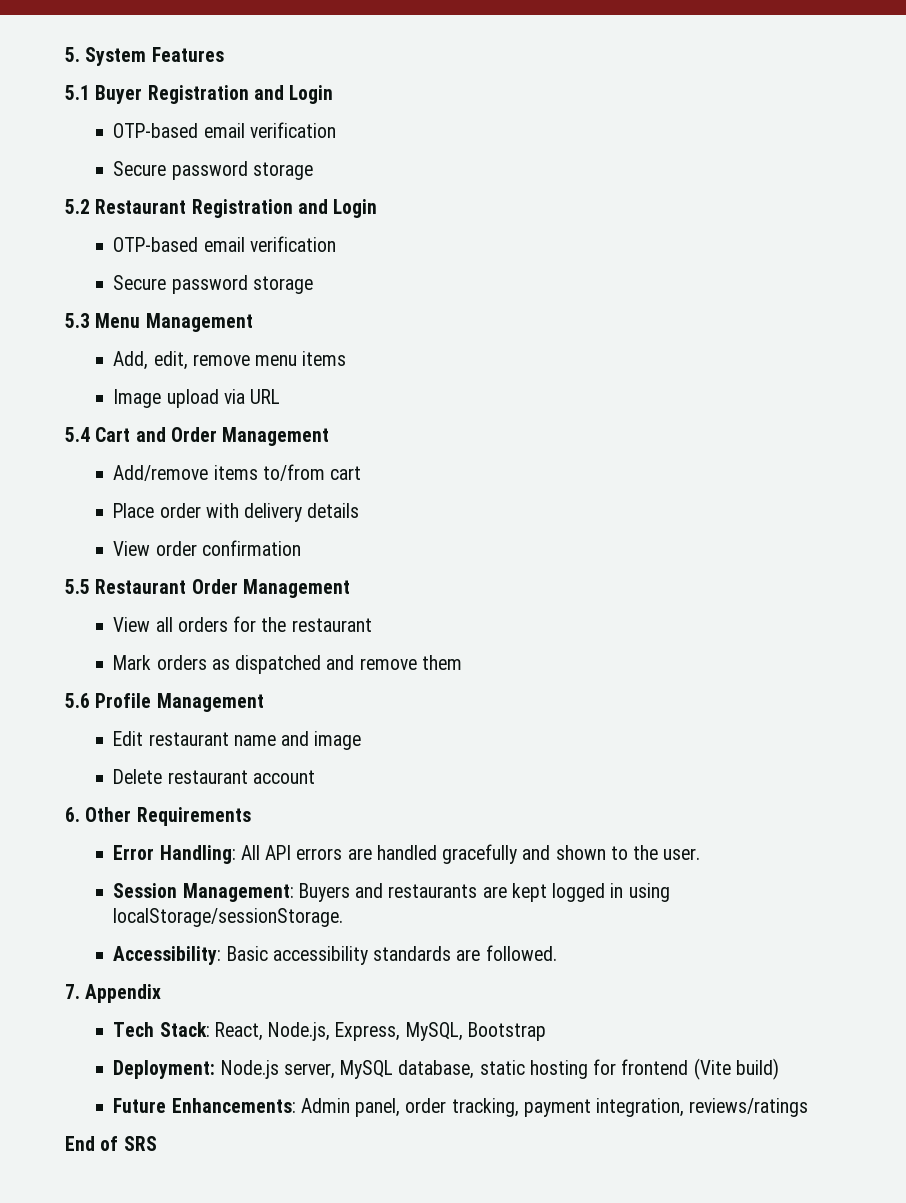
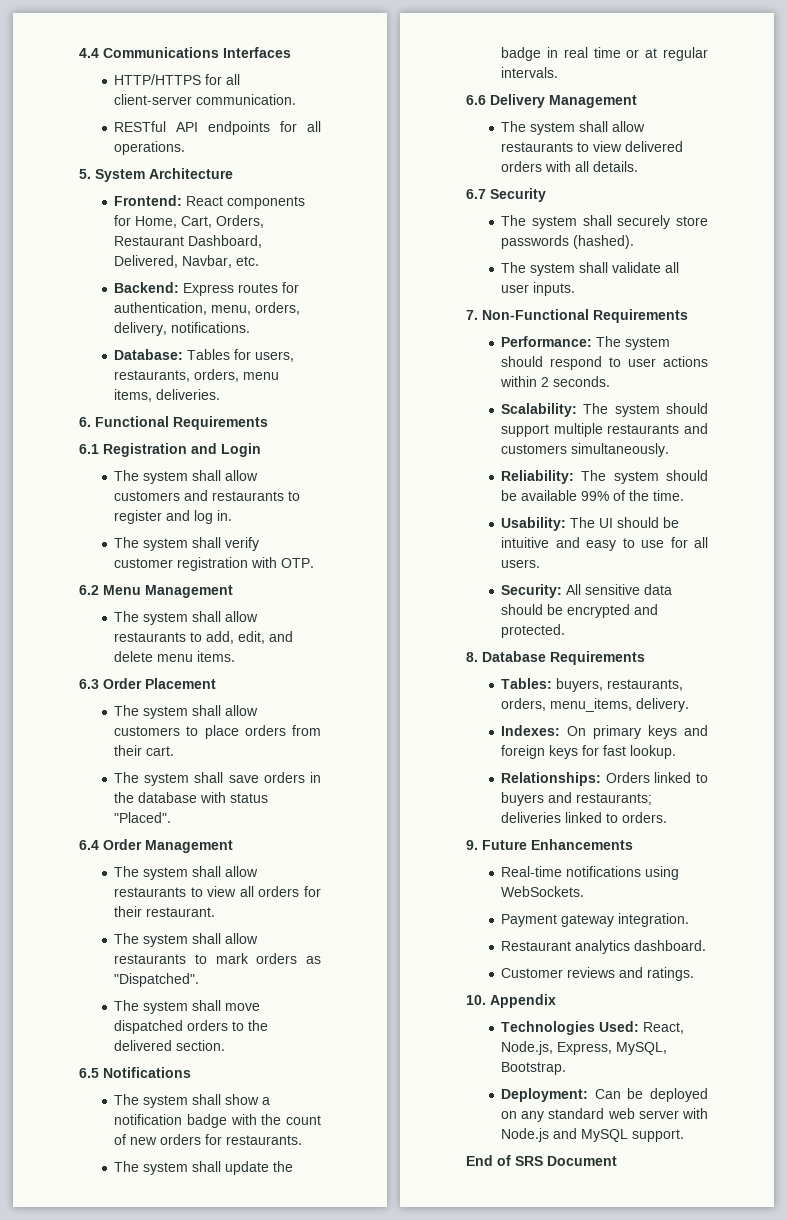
- 5. System Features
- 5.1 Buyer Registration and Login
- OTP-based email verification
- Secure password storage
- 5.2 Restaurant Registration and Login
- OTP-based email verification
- Secure password storage
- 5.3 Menu Management
- Add, edit, remove menu items
- Image upload via URL
- 5.4 Cart and Order Management
- Add/remove items to/from cart
- Place order with delivery details
- View order confirmation
- 5.5 Restaurant Order Management
- View all orders for the restaurant
- Mark orders as dispatched and remove them
- 5.6 Profile Management
- Edit restaurant name and image
- Delete restaurant account
- 6. Other Requirements
- Error Handling: All API errors are handled gracefully and shown to the user.
- Session Management: Buyers and restaurants are kept logged in using localStorage/sessionStorage.
- Accessibility: Basic accessibility standards are followed.
- 7. Appendix
+ 4.4 Communications Interfaces
+ HTTP/HTTPS for all client-server communication.
+ RESTful API endpoints for all operations.
+ 5. System Architecture
+ Frontend: React components for Home, Cart, Orders, Restaurant Dashboard, Delivered, Navbar, etc.
+ Backend: Express routes for authentication, menu, orders, delivery, notifications.
+ Database: Tables for users, restaurants, orders, menu items, deliveries.
+ 6. Functional Requirements
+ 6.1 Registration and Login
+ The system shall allow customers and restaurants to register and log in.
+ The system shall verify customer registration with OTP.
+ 6.2 Menu Management
+ The system shall allow restaurants to add, edit, and delete menu items.
+ 6.3 Order Placement
+ The system shall allow customers to place orders from their cart.
+ The system shall save orders in the database with status "Placed".
+ 6.4 Order Management
+ The system shall allow restaurants to view all orders for their restaurant.
+ The system shall allow restaurants to mark orders as "Dispatched".
+ The system shall move dispatched orders to the delivered section.
+ 6.5 Notifications
+ The system shall show a notification badge with the count of new orders for restaurants.
+ The system shall update the badge in real time or at regular intervals.
+ 6.6 Delivery Management
+ The system shall allow restaurants to view delivered orders with all details.
+ 6.7 Security
+ The system shall securely store passwords (hashed).
+ The system shall validate all user inputs.
+ 7. Non-Functional Requirements
+ Performance: The system should respond to user actions within 2 seconds.
+ Scalability: The system should support multiple restaurants and customers simultaneously.
+ Reliability: The system should be available 99% of the time.
+ Usability: The UI should be intuitive and easy to use for all users.
+ Security: All sensitive data should be encrypted and protected.
+ 8. Database Requirements
+ Tables: buyers, restaurants, orders, menu_items, delivery.
+ Indexes: On primary keys and foreign keys for fast lookup.
+ Relationships: Orders linked to buyers and restaurants; deliveries linked to orders.
+ 9. Future Enhancements
+ Real-time notifications using WebSockets.
+ Payment gateway integration.
+ Restaurant analytics dashboard.
+ Customer reviews and ratings.
+ 10. Appendix
- Tech Stack: React, Node.js, Express, MySQL, Bootstrap
+ Technologies Used: React, Node.js, Express, MySQL, Bootstrap.
- Deployment: Node.js server, MySQL database, static hosting for frontend (Vite build)
- Future Enhancements: Admin panel, order tracking, payment integration, reviews/ratings
+ Deployment: Can be deployed on any standard web server with Node.js and MySQL support.
- End of SRS
+ End of SRS Document

